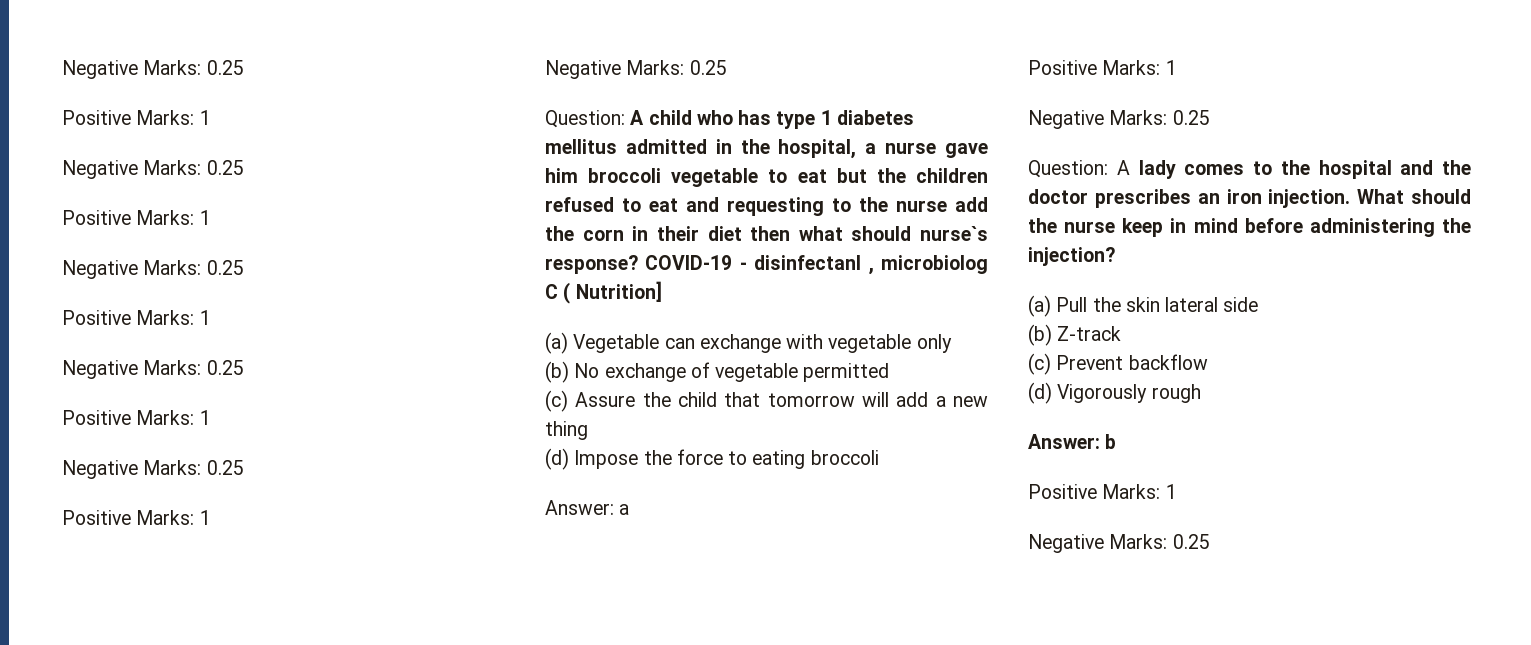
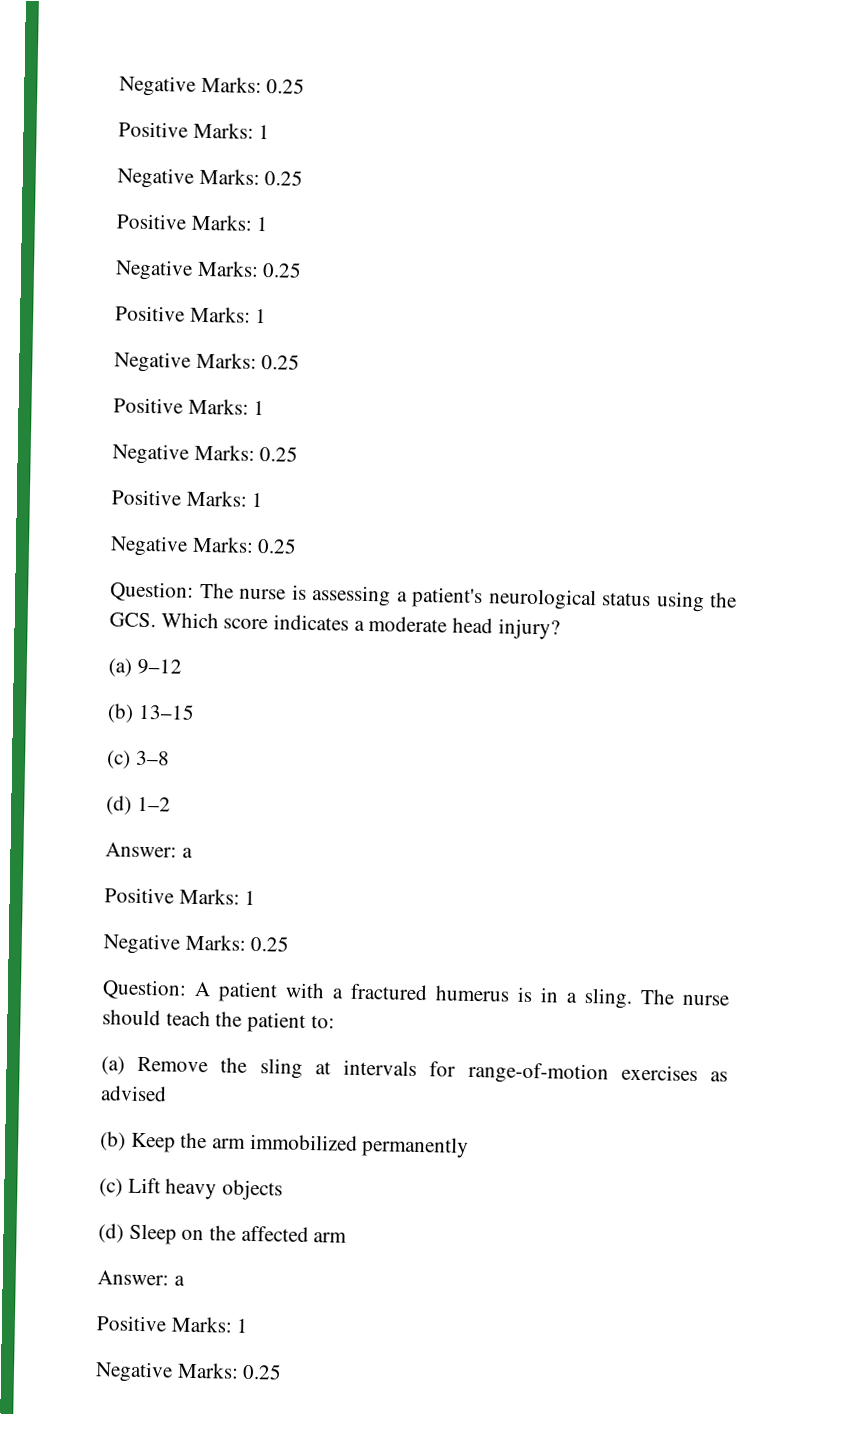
- Question: A child who has type 1 diabetes mellitus admitted in the hospital, a nurse gave him broccoli vegetable to eat but the children refused to eat and requesting to the nurse add the corn in their diet then what should nurse`s response? COVID-19 - disinfectanl , microbiolog C ( Nutrition]
- (a) Vegetable can exchange with vegetable only
- (b) No exchange of vegetable permitted
- (c) Assure the child that tomorrow will add a new thing
- (d) Impose the force to eating broccoli
+ Question: The nurse is assessing a patient's neurological status using the GCS. Which score indicates a moderate head injury?
+ (a) 9–12
+ (b) 13–15
+ (c) 3–8
+ (d) 1–2
- Question: A lady comes to the hospital and the doctor prescribes an iron injection. What should the nurse keep in mind before administering the injection?
- (a) Pull the skin lateral side
- (b) Z-track
- (c) Prevent backflow
- (d) Vigorously rough
- Answer: b
+ Question: A patient with a fractured humerus is in a sling. The nurse should teach the patient to:
+ (a) Remove the sling at intervals for range-of-motion exercises as advised
+ (b) Keep the arm immobilized permanently
+ (c) Lift heavy objects
+ (d) Sleep on the affected arm
+ Answer: a

